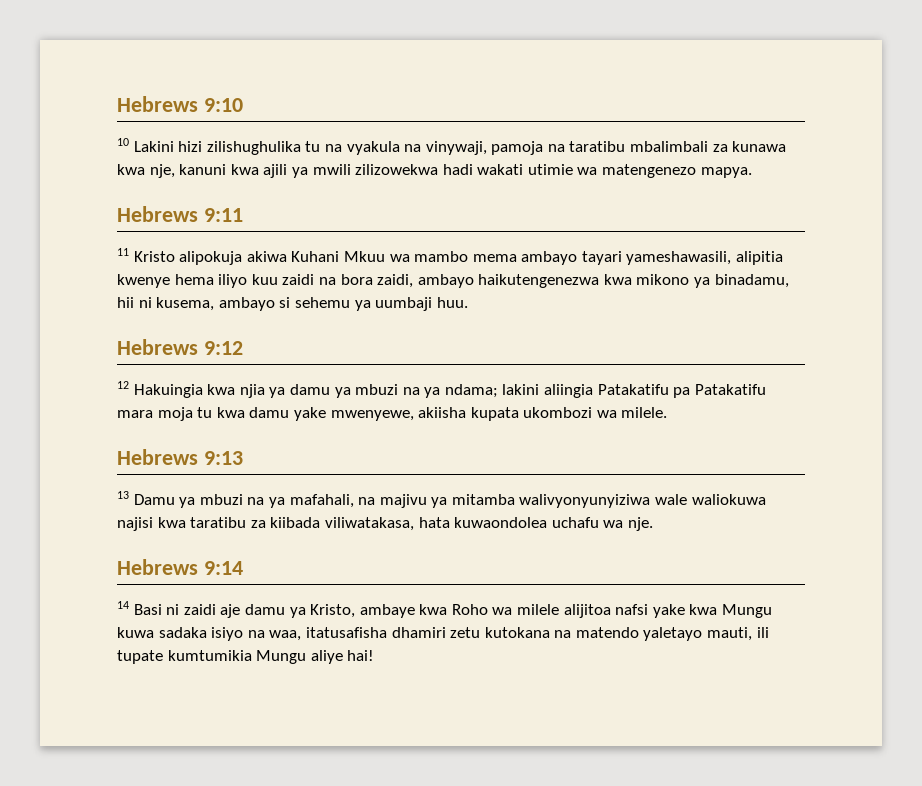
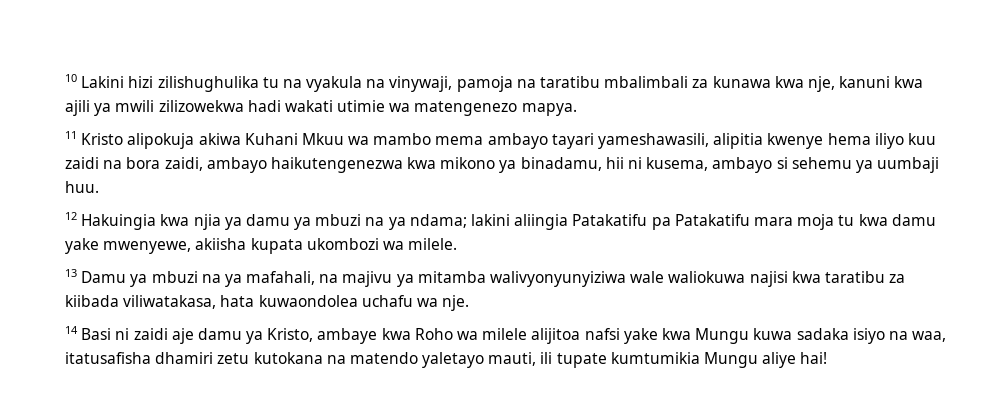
- Hebrews 9:10
- Hebrews 9:11
- Hebrews 9:12
- Hebrews 9:13
- Hebrews 9:14

